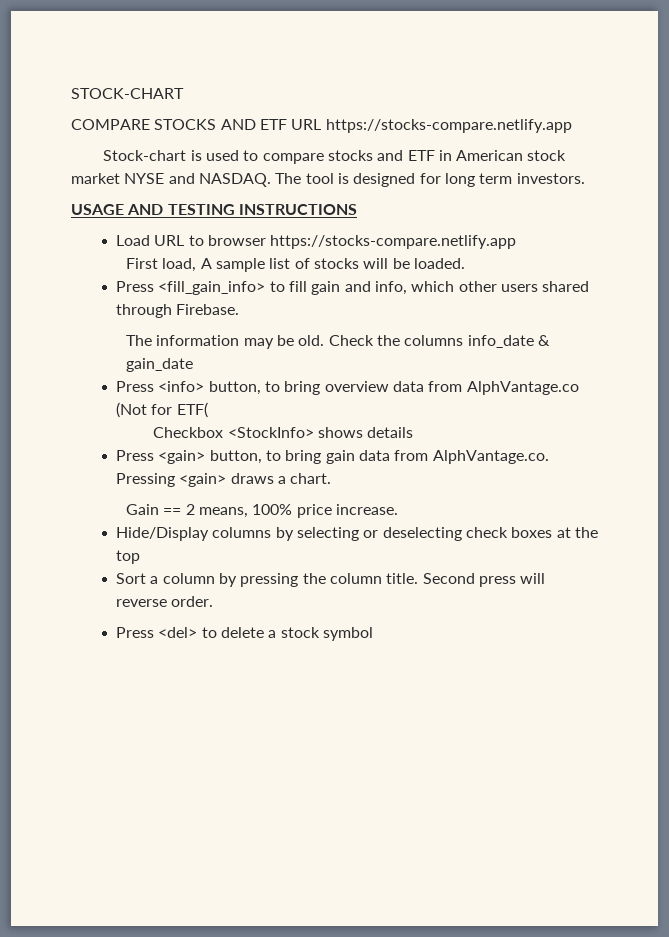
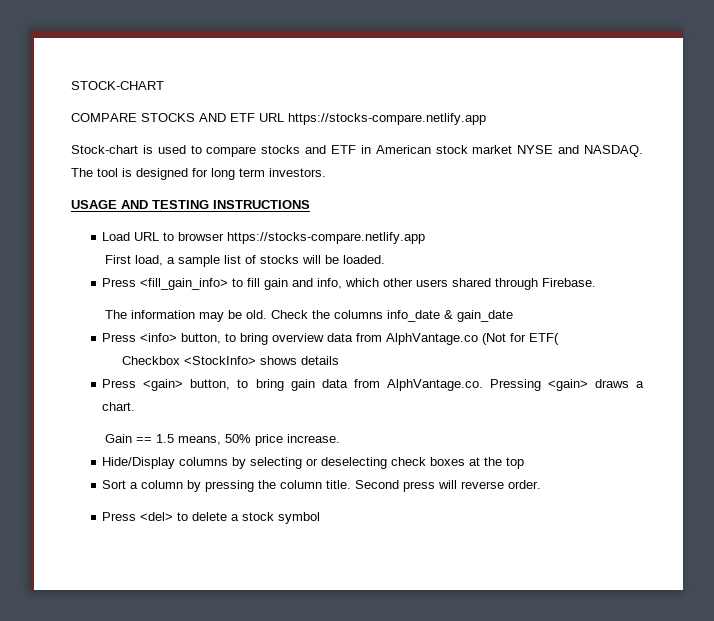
- First load, A sample list of stocks will be loaded.
+ First load, a sample list of stocks will be loaded.
- Gain == 2 means, 100% price increase.
+ Gain == 1.5 means, 50% price increase.

